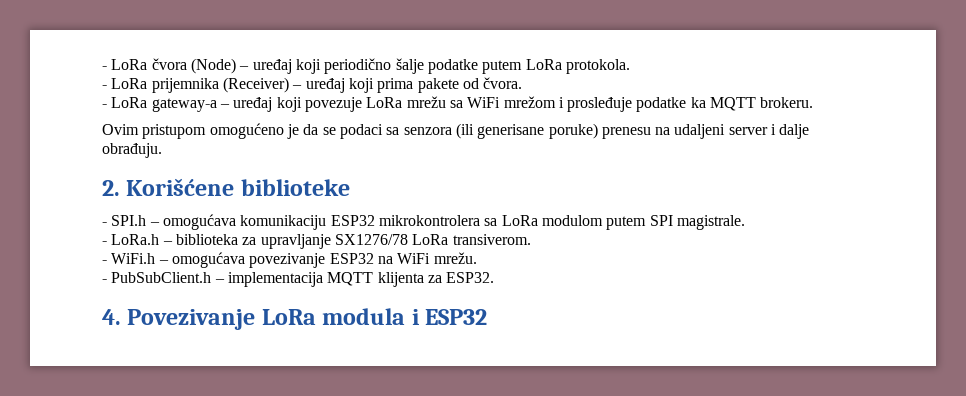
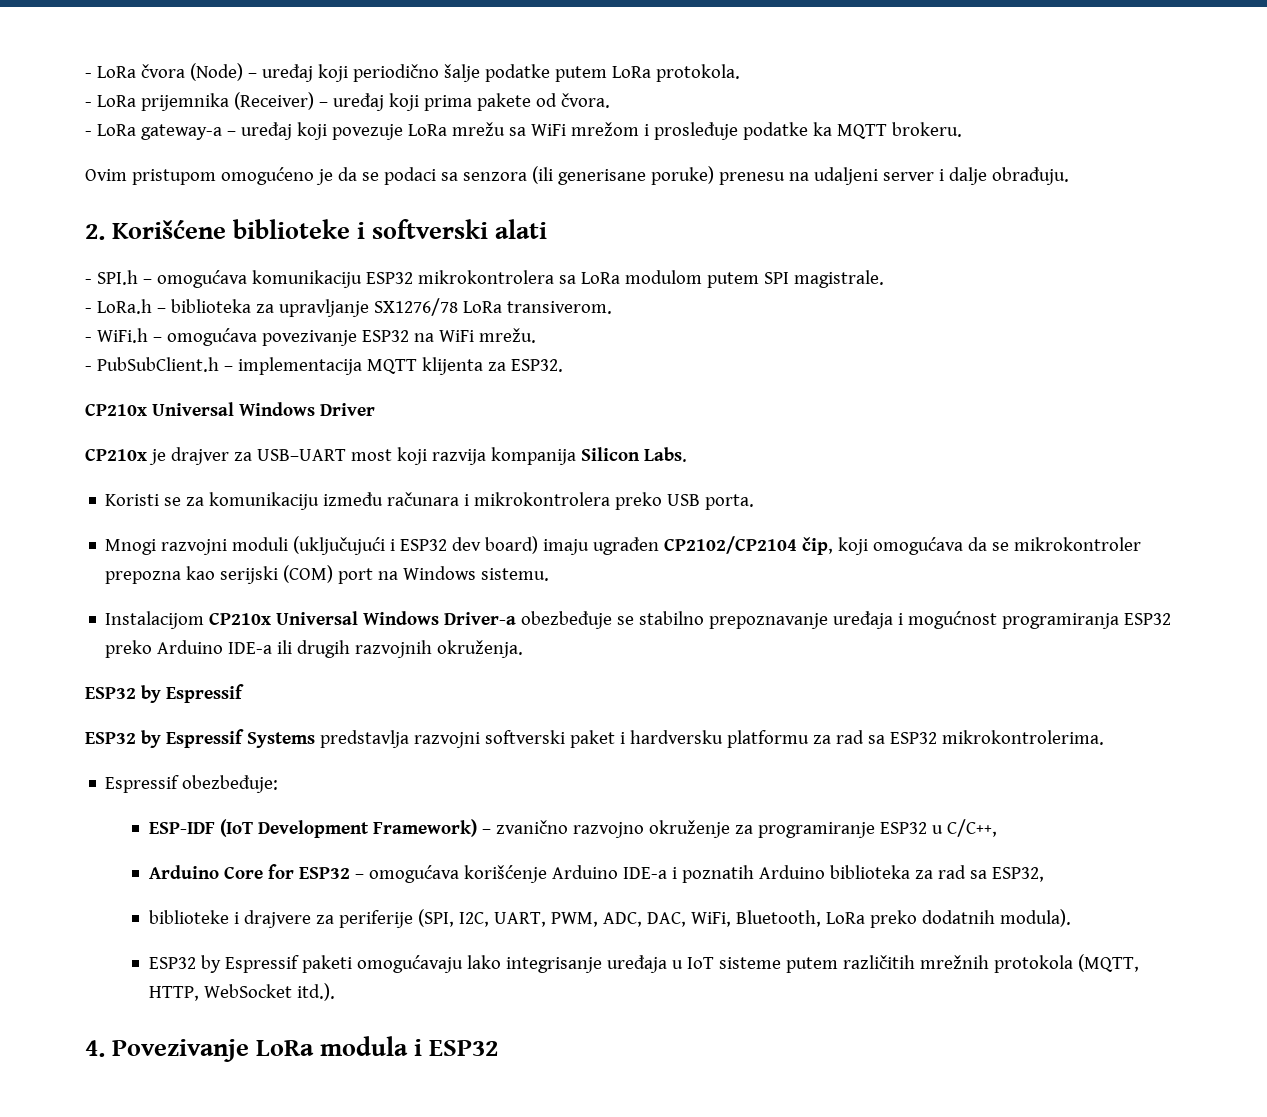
- 2. Korišćene biblioteke
+ 2. Korišćene biblioteke i softverski alati
+ CP210x Universal Windows Driver
+ CP210x je drajver za USB–UART most koji razvija kompanija Silicon Labs.
+ Koristi se za komunikaciju između računara i mikrokontrolera preko USB porta.
+ Mnogi razvojni moduli (uključujući i ESP32 dev board) imaju ugrađen CP2102/CP2104 čip, koji omogućava da se mikrokontroler prepozna kao serijski (COM) port na Windows sistemu.
+ Instalacijom CP210x Universal Windows Driver-a obezbeđuje se stabilno prepoznavanje uređaja i mogućnost programiranja ESP32 preko Arduino IDE-a ili drugih razvojnih okruženja.
+ ESP32 by Espressif
+ ESP32 by Espressif Systems predstavlja razvojni softverski paket i hardversku platformu za rad sa ESP32 mikrokontrolerima.
+ Espressif obezbeđuje:
+ ESP-IDF (IoT Development Framework) – zvanično razvojno okruženje za programiranje ESP32 u C/C++,
+ Arduino Core for ESP32 – omogućava korišćenje Arduino IDE-a i poznatih Arduino biblioteka za rad sa ESP32,
+ biblioteke i drajvere za periferije (SPI, I2C, UART, PWM, ADC, DAC, WiFi, Bluetooth, LoRa preko dodatnih modula).
+ ESP32 by Espressif paketi omogućavaju lako integrisanje uređaja u IoT sisteme putem različitih mrežnih protokola (MQTT, HTTP, WebSocket itd.).

